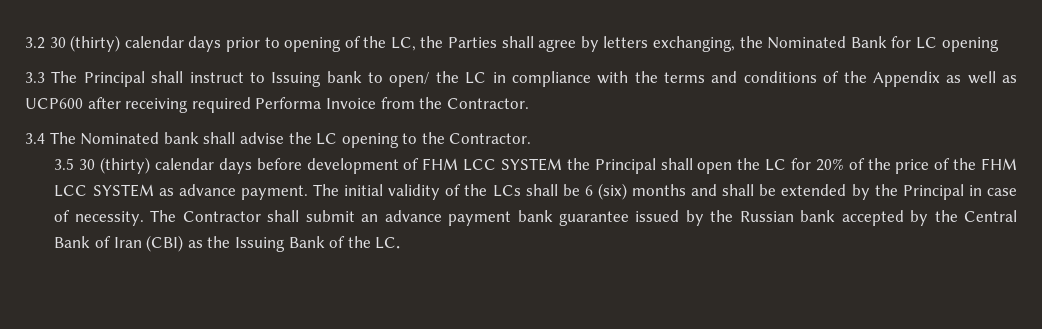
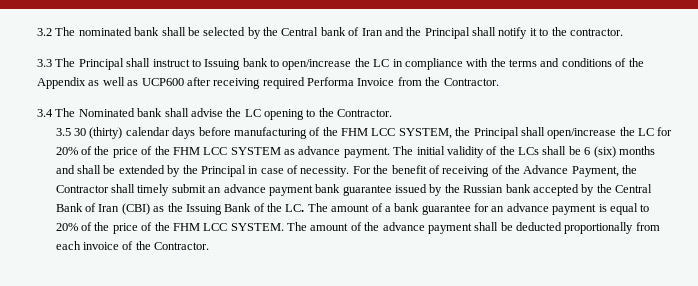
- 3.2 30 (thirty) calendar days prior to opening of the LC, the Parties shall agree by letters exchanging, the Nominated Bank for LC opening
+ 3.2 The nominated bank shall be selected by the Central bank of Iran and the Principal shall notify it to the contractor.
- 3.3 The Principal shall instruct to Issuing bank to open/ the LC in compliance with the terms and conditions of the Appendix as well as UCP600 after receiving required Performa Invoice from the Contractor.
+ 3.3 The Principal shall instruct to Issuing bank to open/increase the LC in compliance with the terms and conditions of the Appendix as well as UCP600 after receiving required Performa Invoice from the Contractor.
- 3.5 30 (thirty) calendar days before development of FHM LCC SYSTEM the Principal shall open the LC for 20% of the price of the FHM LCC SYSTEM as advance payment.
+ 3.5 30 (thirty) calendar days before manufacturing of the FHM LCC SYSTEM, the Principal shall open/increase the LC for 20% of the price of the FHM LCC SYSTEM as advance payment.
- The Contractor shall submit an advance payment bank guarantee issued by the Russian bank accepted by the Central Bank of Iran (CBI) as the Issuing Bank of the LC.
+ For the benefit of receiving of the Advance Payment, the Contractor shall timely submit an advance payment bank guarantee issued by the Russian bank accepted by the Central Bank of Iran (CBI) as the Issuing Bank of the LC. The amount of a bank guarantee for an advance payment is equal to 20% of the price of the FHM LCC SYSTEM. The amount of the advance payment shall be deducted proportionally from each invoice of the Contractor.

